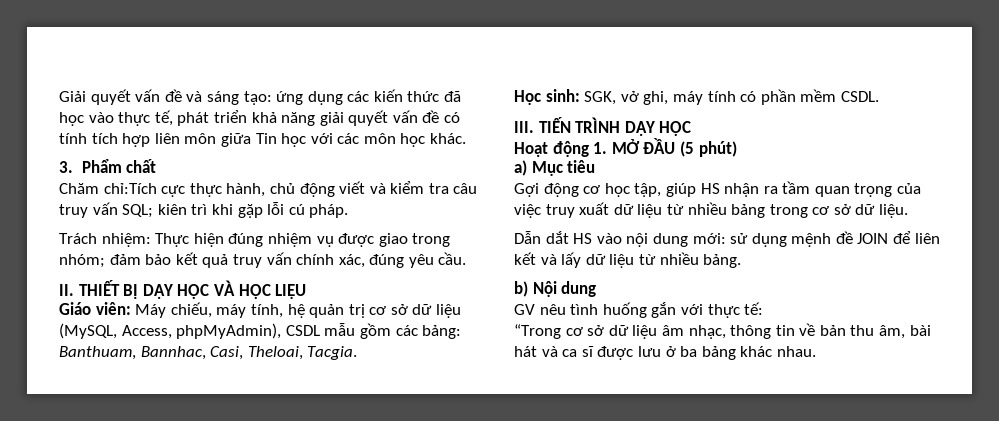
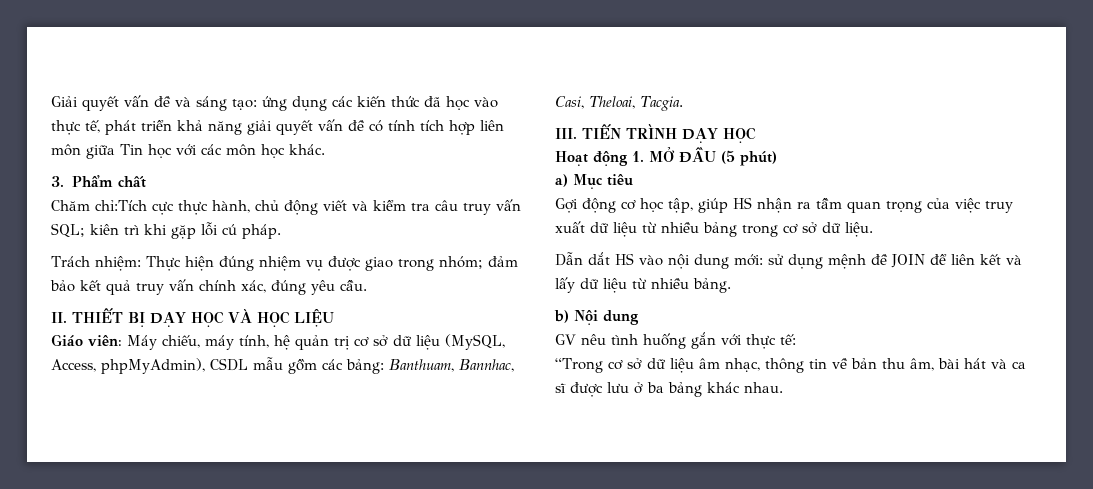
- Học sinh: SGK, vở ghi, máy tính có phần mềm CSDL.

